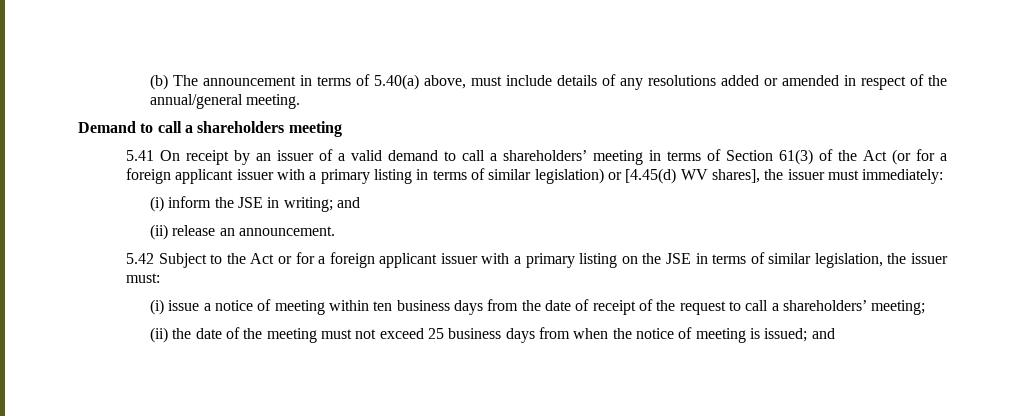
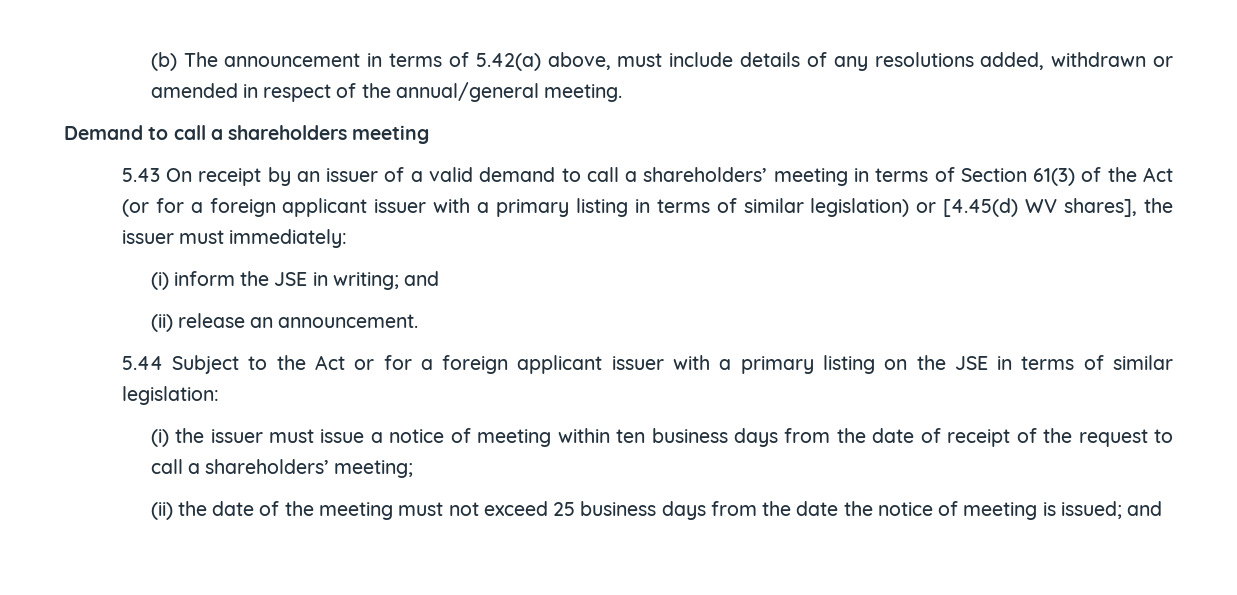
- (b) The announcement in terms of 5.40(a) above, must include details of any resolutions added or amended in respect of the annual/general meeting.
+ (b) The announcement in terms of 5.42(a) above, must include details of any resolutions added, withdrawn or amended in respect of the annual/general meeting.
- 5.41 On receipt by an issuer of a valid demand to call a shareholders’ meeting in terms of Section 61(3) of the Act (or for a foreign applicant issuer with a primary listing in terms of similar legislation) or [4.45(d) WV shares], the issuer must immediately:
+ 5.43 On receipt by an issuer of a valid demand to call a shareholders’ meeting in terms of Section 61(3) of the Act (or for a foreign applicant issuer with a primary listing in terms of similar legislation) or [4.45(d) WV shares], the issuer must immediately:
- 5.42 Subject to the Act or for a foreign applicant issuer with a primary listing on the JSE in terms of similar legislation, the issuer must:
- (i) issue a notice of meeting within ten business days from the date of receipt of the request to call a shareholders’ meeting;
+ 5.44 Subject to the Act or for a foreign applicant issuer with a primary listing on the JSE in terms of similar legislation:
+ (i) the issuer must issue a notice of meeting within ten business days from the date of receipt of the request to call a shareholders’ meeting;
- (ii) the date of the meeting must not exceed 25 business days from when the notice of meeting is issued; and
+ (ii) the date of the meeting must not exceed 25 business days from the date the notice of meeting is issued; and

